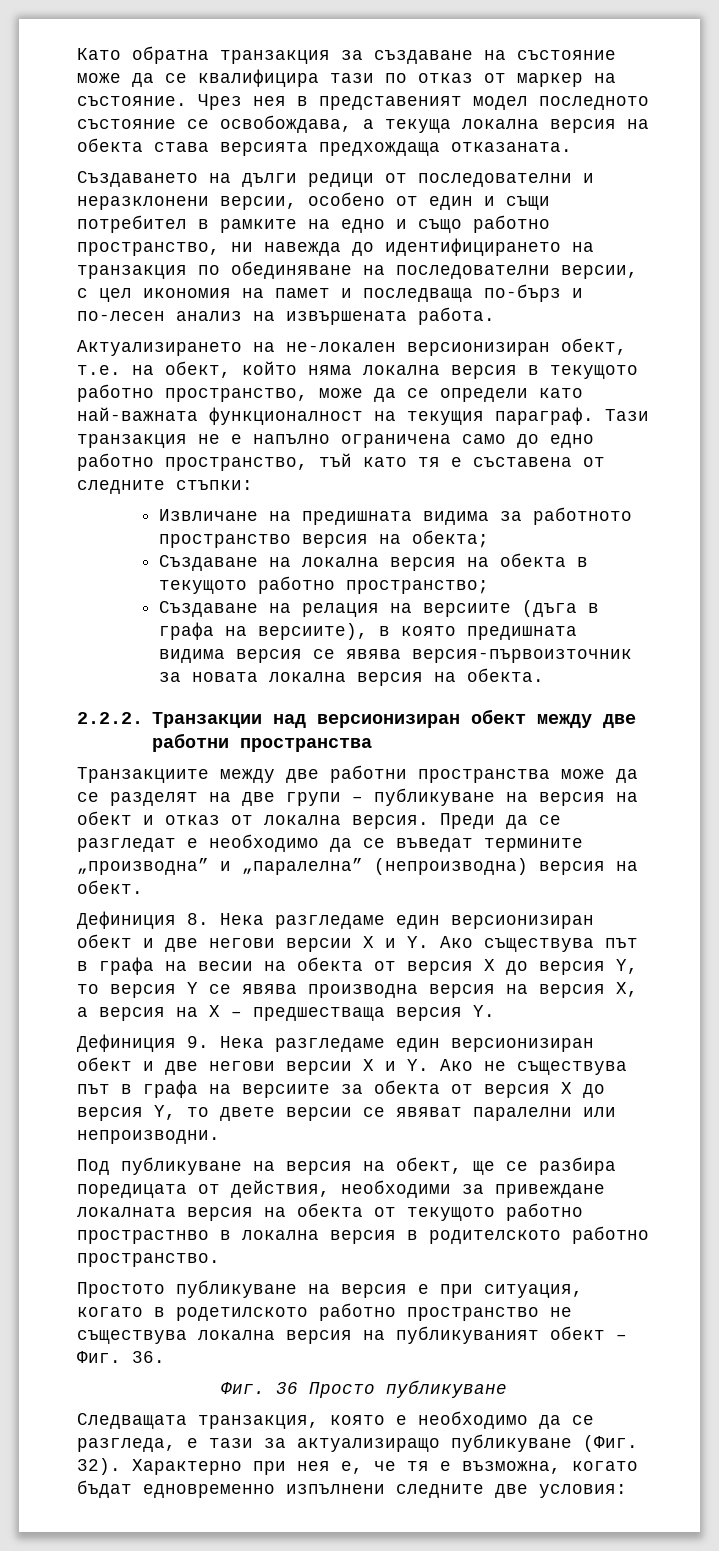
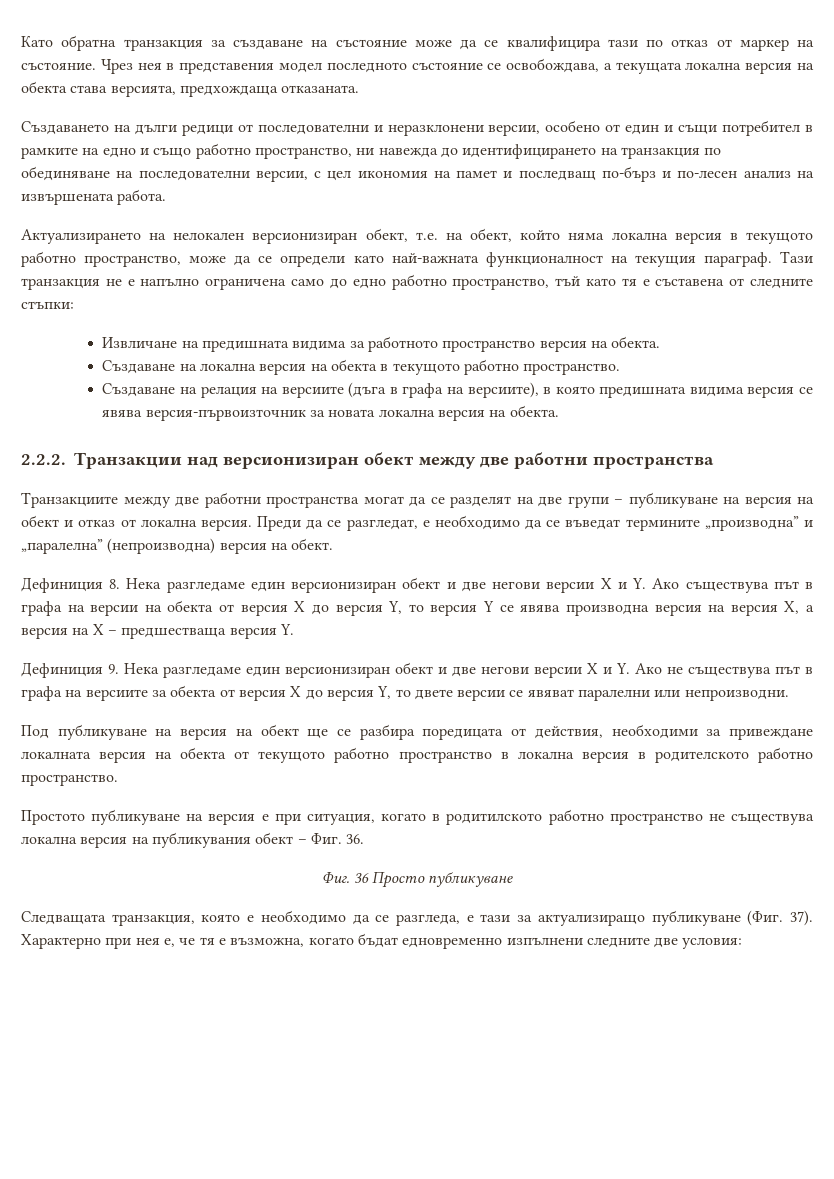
- Чрез нея в представеният модел последното състояние се освобождава, а текуща локална версия на обекта става версията предхождаща отказаната.
+ Чрез нея в представения модел последното състояние се освобождава, а текущата локална версия на обекта става версията, предхождаща отказаната.
- Създаването на дълги редици от последователни и неразклонени версии, особено от един и същи потребител в рамките на едно и също работно пространство, ни навежда до идентифицирането на транзакция по обединяване на последователни версии, с цел икономия на памет и последваща по-бърз и по-лесен анализ на извършената работа.
+ Създаването на дълги редици от последователни и неразклонени версии, особено от един и същи потребител в рамките на едно и също работно пространство, ни навежда до идентифицирането на транзакция по обединяване на последователни версии, с цел икономия на памет и последващ по-бърз и по-лесен анализ на извършената работа.
- Актуализирането на не-локален версионизиран обект, т.е. на обект, който няма локална версия в текущото работно пространство, може да се определи като най-важната функционалност на текущия параграф.
+ Актуализирането на нелокален версионизиран обект, т.е. на обект, който няма локална версия в текущото работно пространство, може да се определи като най-важната функционалност на текущия параграф.
- Извличане на предишната видима за работното пространство версия на обекта;
+ Извличане на предишната видима за работното пространство версия на обекта.
- Създаване на локална версия на обекта в текущото работно пространство;
+ Създаване на локална версия на обекта в текущото работно пространство.
- Транзакциите между две работни пространства може да се разделят на две групи – публикуване на версия на обект и отказ от локална версия.
+ Транзакциите между две работни пространства могат да се разделят на две групи – публикуване на версия на обект и отказ от локална версия.
- Преди да се разгледат е необходимо да се въведат термините „производна” и „паралелна” (непроизводна) версия на обект.
+ Преди да се разгледат, е необходимо да се въведат термините „производна” и „паралелна” (непроизводна) версия на обект.
- Дефиниция 8. Нека разгледаме един версионизиран обект и две негови версии X и Y. Ако съществува път в графа на весии на обекта от версия Х до версия Y, то версия Y се явява производна версия на версия Х, а версия на Х – предшестваща версия Y.
+ Дефиниция 8. Нека разгледаме един версионизиран обект и две негови версии X и Y. Ако съществува път в графа на версии на обекта от версия Х до версия Y, то версия Y се явява производна версия на версия Х, а версия на Х – предшестваща версия Y.
- Под публикуване на версия на обект, ще се разбира поредицата от действия, необходими за привеждане локалната версия на обекта от текущото работно прострастнво в локална версия в родителското работно пространство.
+ Под публикуване на версия на обект ще се разбира поредицата от действия, необходими за привеждане локалната версия на обекта от текущото работно пространство в локална версия в родителското работно пространство.
- Простото публикуване на версия е при ситуация, когато в родетилското работно пространство не съществува локална версия на публикуваният обект – Фиг. 36.
+ Простото публикуване на версия е при ситуация, когато в родитилското работно пространство не съществува локална версия на публикувания обект – Фиг. 36.
- Следващата транзакция, която е необходимо да се разгледа, е тази за актуализиращо публикуване (Фиг. 32).
+ Следващата транзакция, която е необходимо да се разгледа, е тази за актуализиращо публикуване (Фиг. 37).

